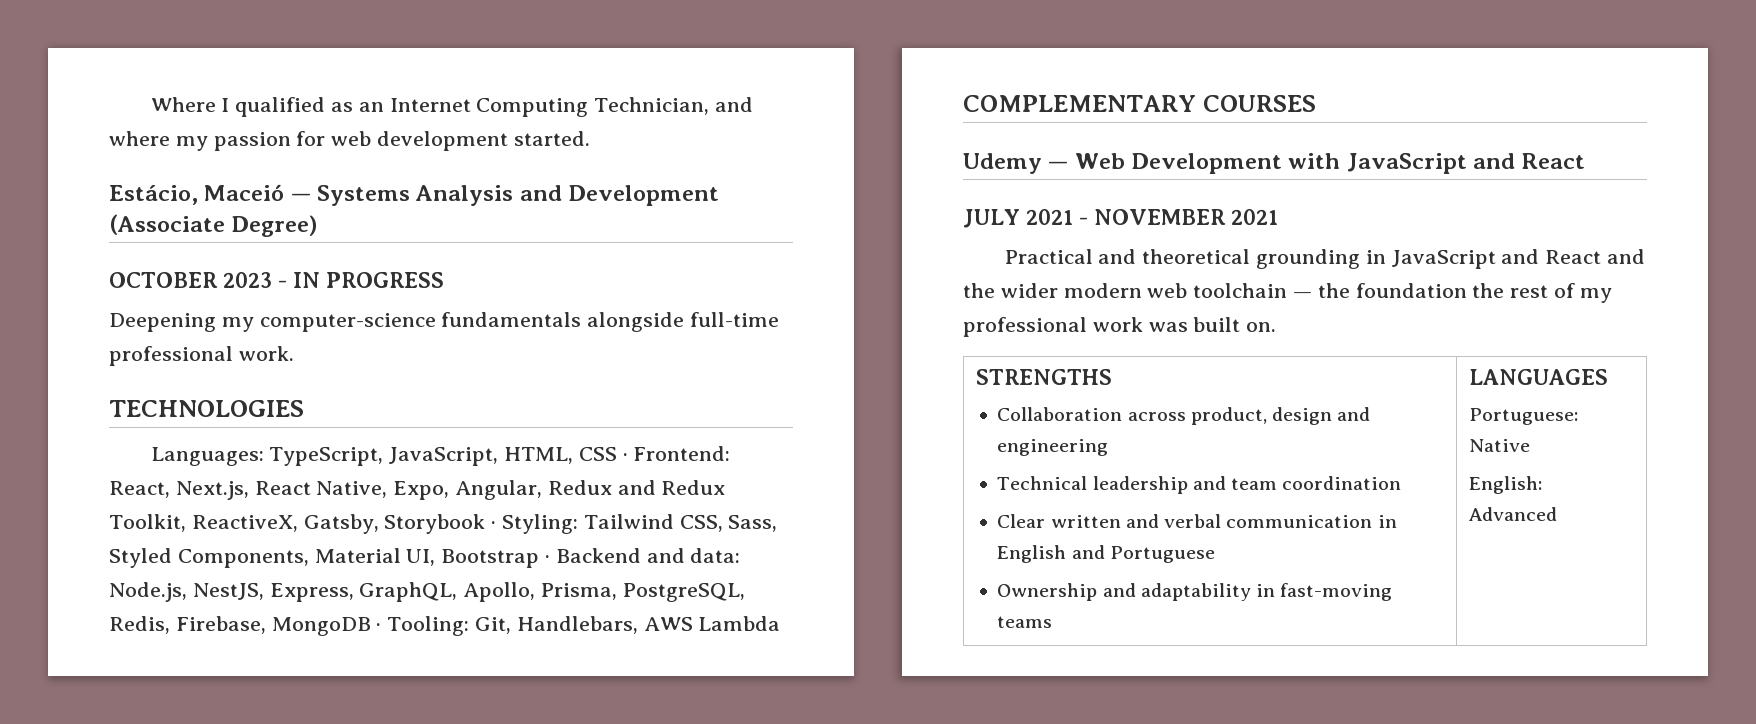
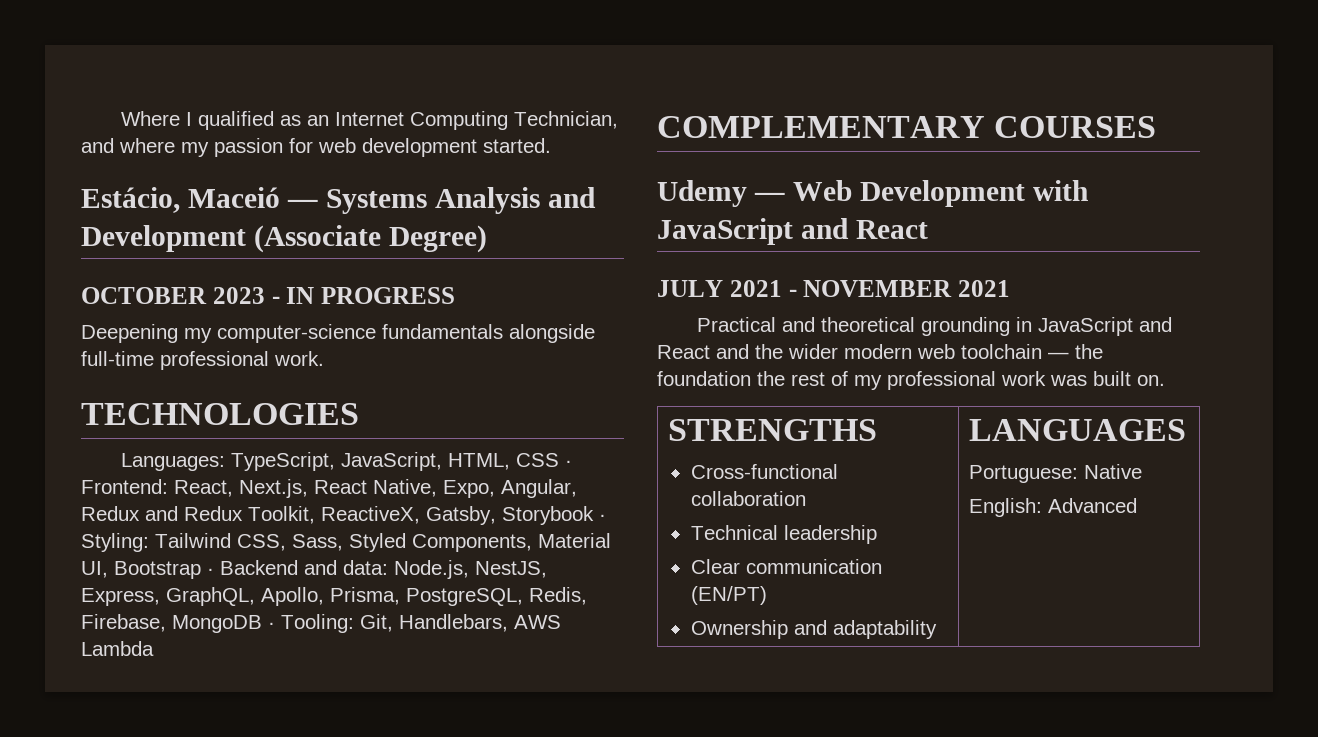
  STRENGTHS
- Collaboration across product, design and engineering
- Technical leadership and team coordination
- Clear written and verbal communication in English and Portuguese
- Ownership and adaptability in fast-moving teams | LANGUAGES
+ Cross-functional collaboration
+ Technical leadership
+ Clear communication (EN/PT)
+ Ownership and adaptability | LANGUAGES

